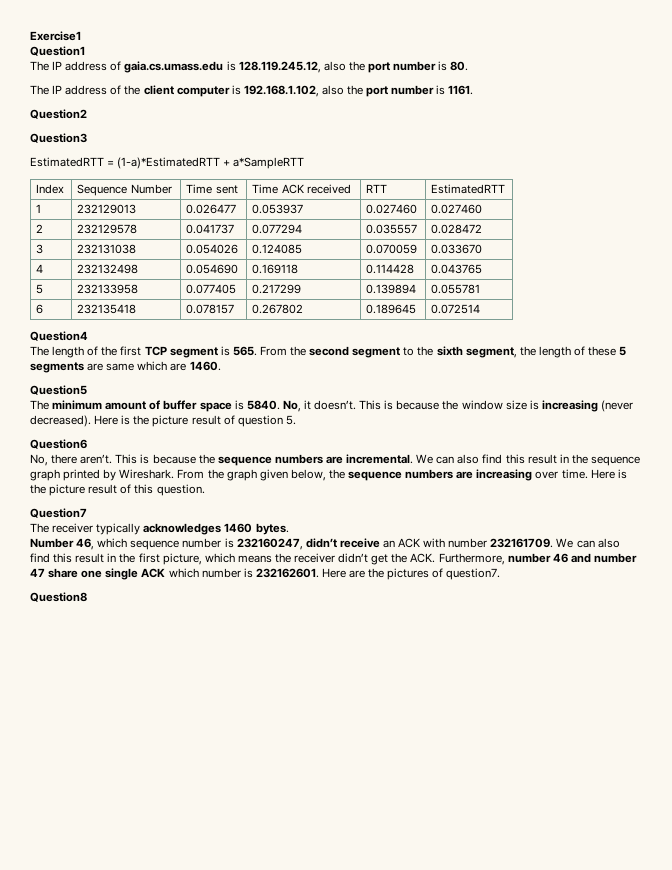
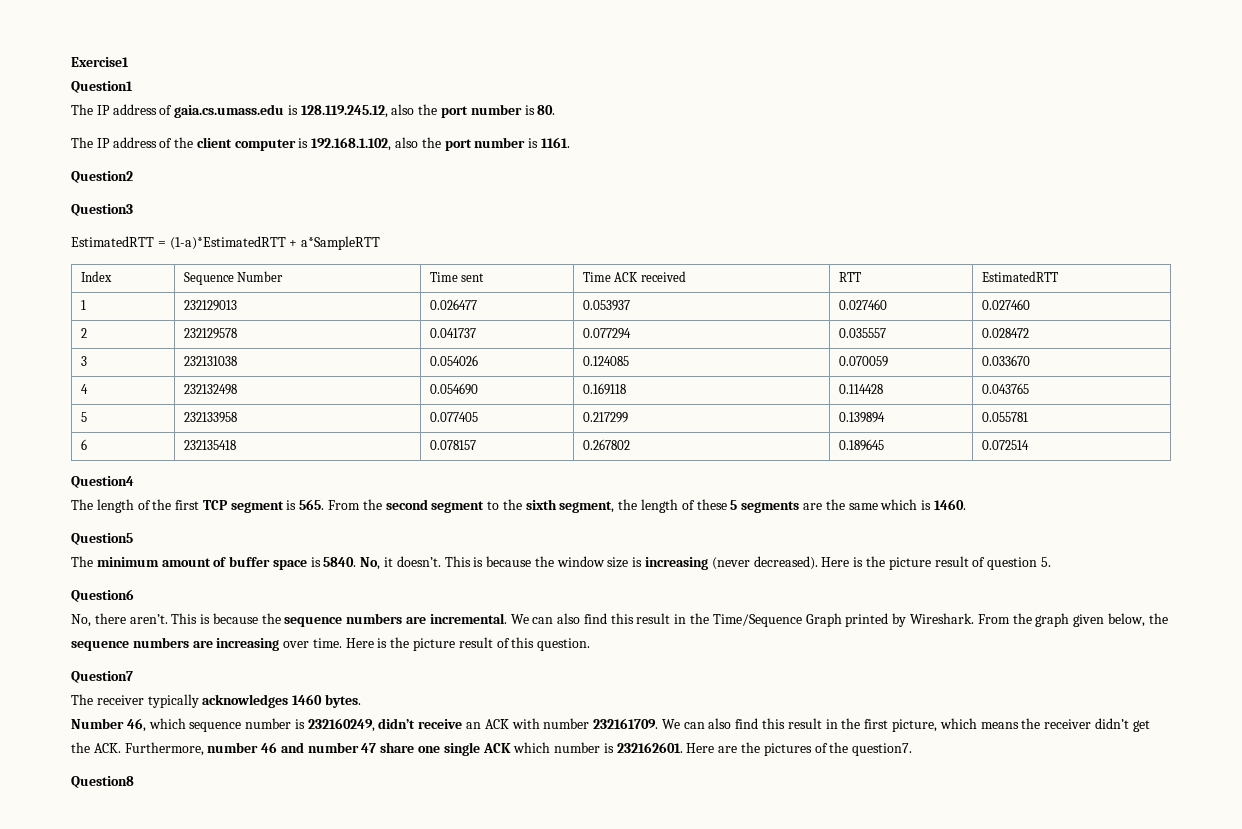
- The length of the first TCP segment is 565. From the second segment to the sixth segment, the length of these 5 segments are same which are 1460.
+ The length of the first TCP segment is 565. From the second segment to the sixth segment, the length of these 5 segments are the same which is 1460.
- We can also find this result in the sequence graph printed by Wireshark.
+ We can also find this result in the Time/Sequence Graph printed by Wireshark.
- Number 46, which sequence number is 232160247, didn’t receive an ACK with number 232161709.
+ Number 46, which sequence number is 232160249, didn’t receive an ACK with number 232161709.
- Here are the pictures of question7.
+ Here are the pictures of the question7.

